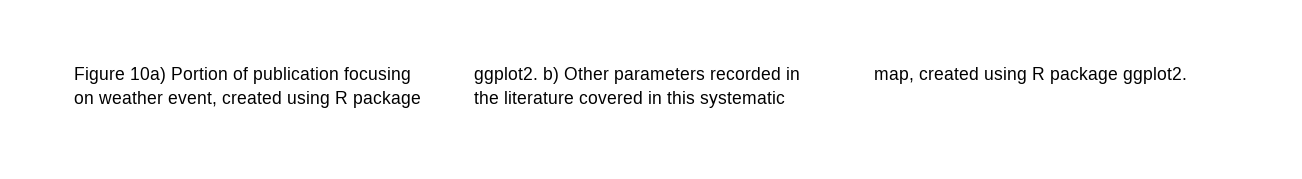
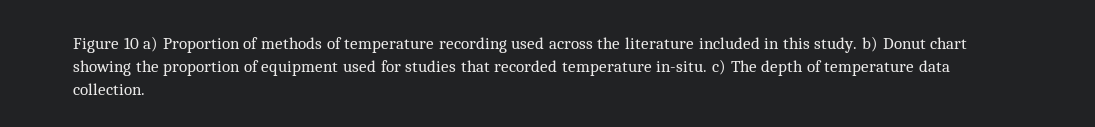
- Figure 10a) Portion of publication focusing on weather event, created using R package ggplot2. b) Other parameters recorded in the literature covered in this systematic map, created using R package ggplot2.
+ Figure 10 a) Proportion of methods of temperature recording used across the literature included in this study. b) Donut chart showing the proportion of equipment used for studies that recorded temperature in-situ. c) The depth of temperature data collection.

